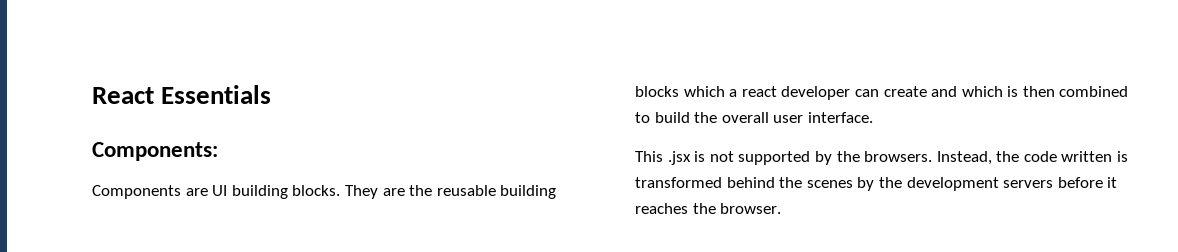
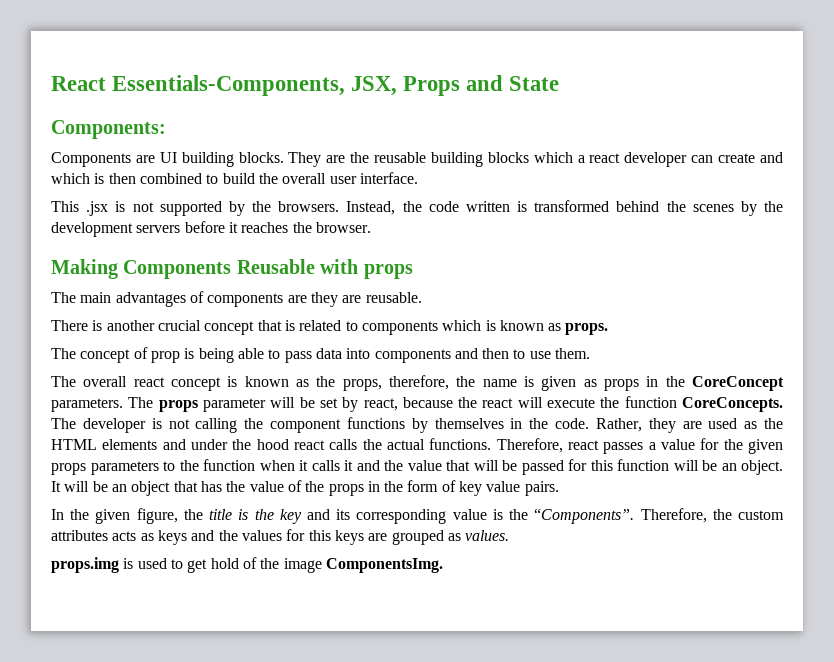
- React Essentials
+ React Essentials-Components, JSX, Props and State
+ Making Components Reusable with props
+ The main advantages of components are they are reusable.
+ There is another crucial concept that is related to components which is known as props.
+ The concept of prop is being able to pass data into components and then to use them.
+ The overall react concept is known as the props, therefore, the name is given as props in the CoreConcept parameters. The props parameter will be set by react, because the react will execute the function CoreConcepts. The developer is not calling the component functions by themselves in the code. Rather, they are used as the HTML elements and under the hood react calls the actual functions. Therefore, react passes a value for the given props parameters to the function when it calls it and the value that will be passed for this function will be an object. It will be an object that has the value of the props in the form of key value pairs.
+ In the given figure, the title is the key and its corresponding value is the “Components”. Therefore, the custom attributes acts as keys and the values for this keys are grouped as values.
+ props.img is used to get hold of the image ComponentsImg.

